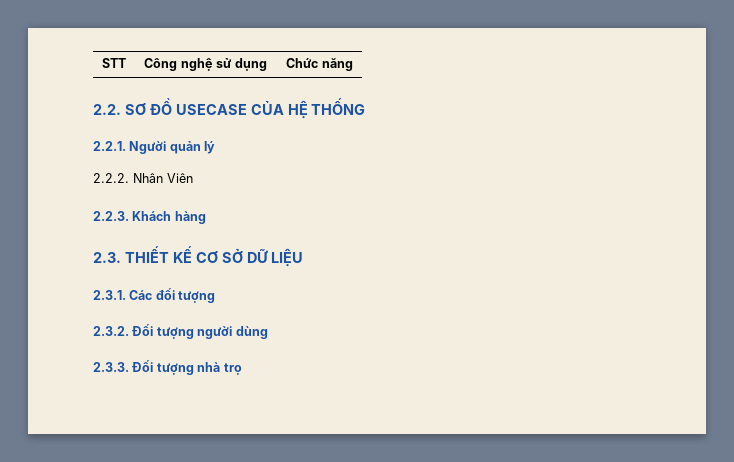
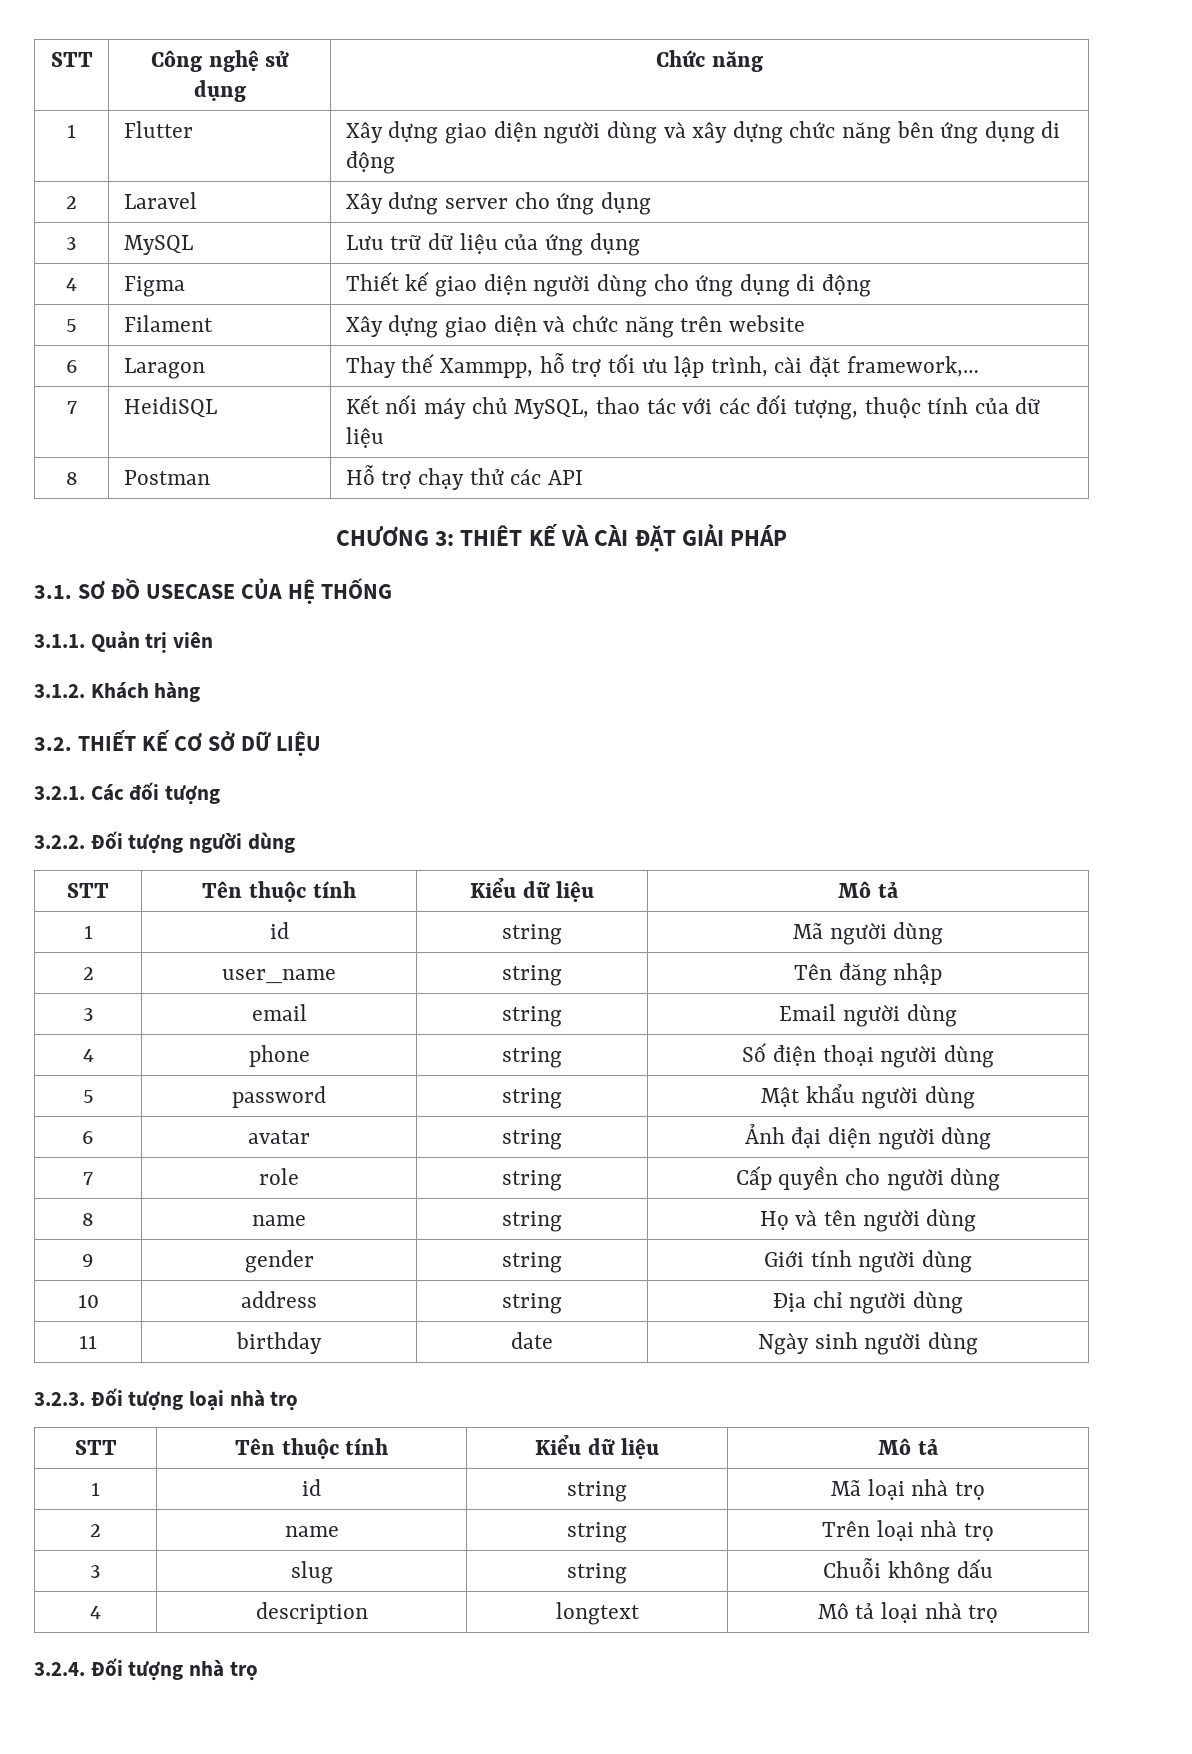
- 2.2. SƠ ĐỒ USECASE CỦA HỆ THỐNG
+ 1 | Flutter | Xây dựng giao diện người dùng và xây dựng chức năng bên ứng dụng di động
+ 2 | Laravel | Xây dưng server cho ứng dụng
+ 3 | MySQL | Lưu trữ dữ liệu của ứng dụng
+ 4 | Figma | Thiết kế giao diện người dùng cho ứng dụng di động
+ 5 | Filament | Xây dựng giao diện và chức năng trên website
+ 6 | Laragon | Thay thế Xammpp, hỗ trợ tối ưu lập trình, cài đặt framework,…
+ 7 | HeidiSQL | Kết nối máy chủ MySQL, thao tác với các đối tượng, thuộc tính của dữ liệu
+ 8 | Postman | Hỗ trợ chạy thử các API
+ CHƯƠNG 3: THIÊT KẾ VÀ CÀI ĐẶT GIẢI PHÁP
+ 3.1. SƠ ĐỒ USECASE CỦA HỆ THỐNG
- 2.2.1. Người quản lý
- 2.2.2. Nhân Viên
- 2.2.3. Khách hàng
+ 3.1.1. Quản trị viên
+ 3.1.2. Khách hàng
- 2.3. THIẾT KẾ CƠ SỞ DỮ LIỆU
+ 3.2. THIẾT KẾ CƠ SỞ DỮ LIỆU
- 2.3.1. Các đối tượng
+ 3.2.1. Các đối tượng
- 2.3.2. Đối tượng người dùng
- 2.3.3. Đối tượng nhà trọ
+ 3.2.2. Đối tượng người dùng
+ STT | Tên thuộc tính | Kiểu dữ liệu | Mô tả
+ 1 | id | string | Mã người dùng
+ 2 | user_name | string | Tên đăng nhập
+ 3 | email | string | Email người dùng
+ 4 | phone | string | Số điện thoại người dùng
+ 5 | password | string | Mật khẩu người dùng
+ 6 | avatar | string | Ảnh đại diện người dùng
+ 7 | role | string | Cấp quyền cho người dùng
+ 8 | name | string | Họ và tên người dùng
+ 9 | gender | string | Giới tính người dùng
+ 10 | address | string | Địa chỉ người dùng
+ 11 | birthday | date | Ngày sinh người dùng
+ 3.2.3. Đối tượng loại nhà trọ
+ STT | Tên thuộc tính | Kiểu dữ liệu | Mô tả
+ 1 | id | string | Mã loại nhà trọ
+ 2 | name | string | Trên loại nhà trọ
+ 3 | slug | string | Chuỗi không dấu
+ 4 | description | longtext | Mô tả loại nhà trọ
+ 3.2.4. Đối tượng nhà trọ

